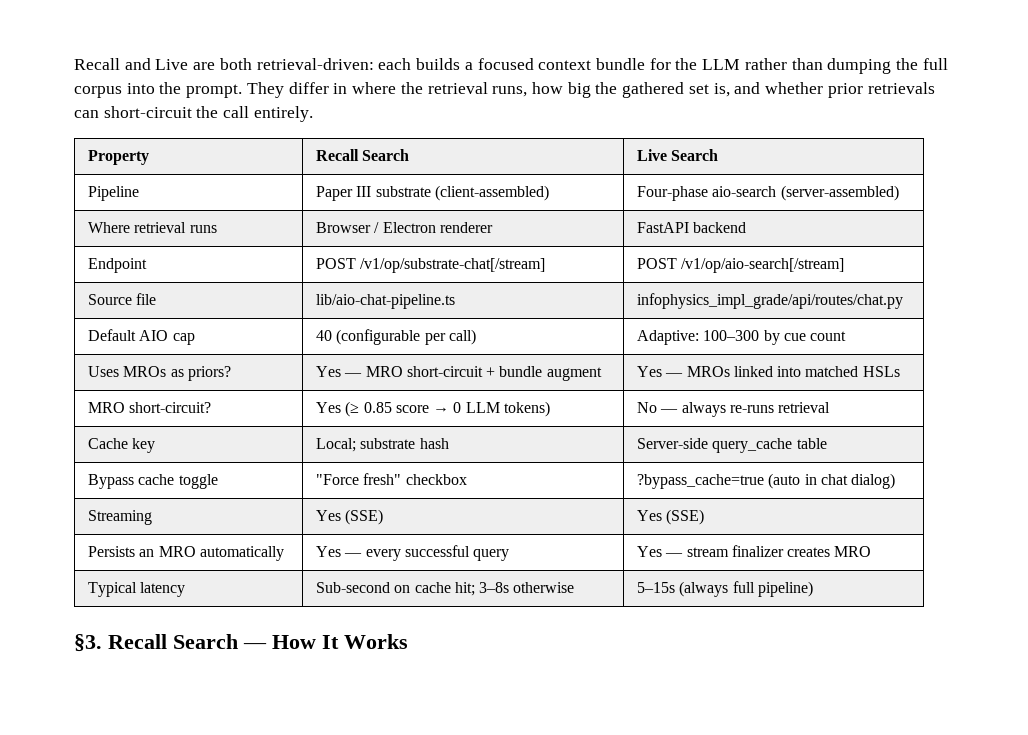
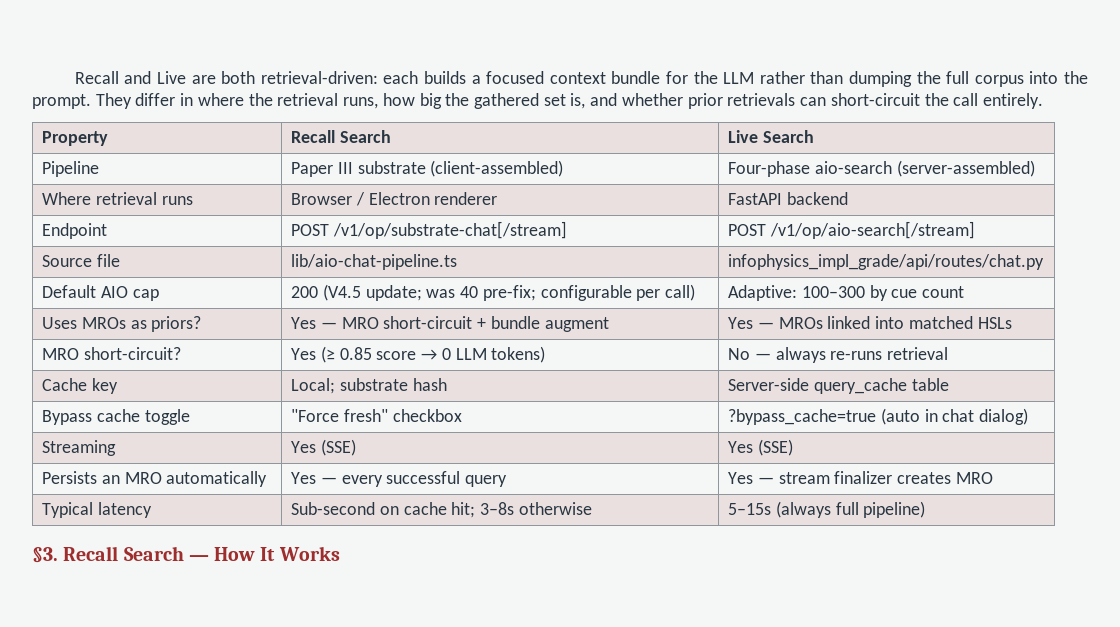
- Default AIO cap | 40 (configurable per call) | Adaptive: 100–300 by cue count
+ Default AIO cap | 200 (V4.5 update; was 40 pre-fix; configurable per call) | Adaptive: 100–300 by cue count

